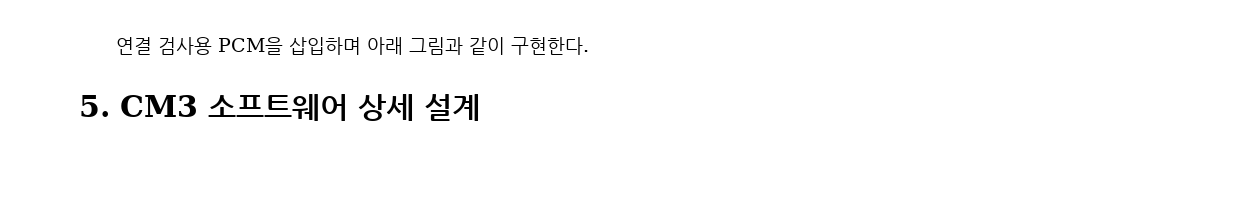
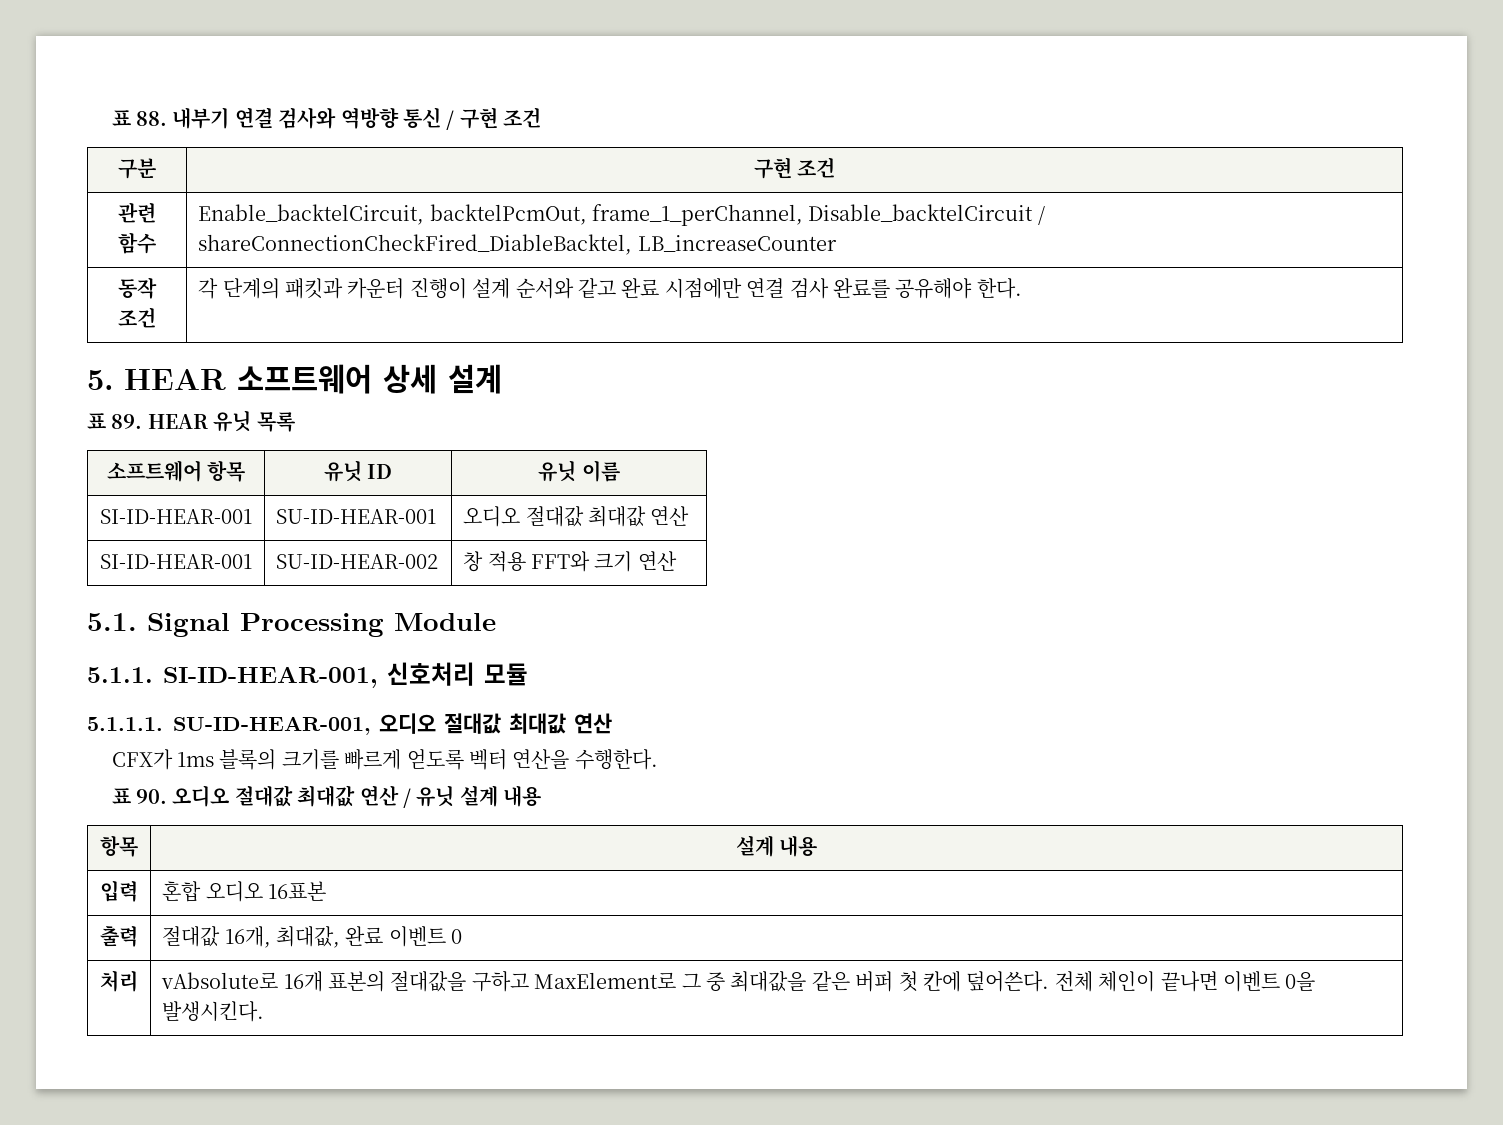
- 연결 검사용 PCM을 삽입하며 아래 그림과 같이 구현한다.
+ 표 88. 내부기 연결 검사와 역방향 통신 / 구현 조건
+ 구분 | 구현 조건
+ 관련 함수 | Enable_backtelCircuit, backtelPcmOut, frame_1_perChannel, Disable_backtelCircuit / shareConnectionCheckFired_DiableBacktel, LB_increaseCounter
+ 동작 조건 | 각 단계의 패킷과 카운터 진행이 설계 순서와 같고 완료 시점에만 연결 검사 완료를 공유해야 한다.
- 5. CM3 소프트웨어 상세 설계
+ 5. HEAR 소프트웨어 상세 설계
+ 표 89. HEAR 유닛 목록
+ 소프트웨어 항목 | 유닛 ID | 유닛 이름
+ SI-ID-HEAR-001 | SU-ID-HEAR-001 | 오디오 절대값 최대값 연산
+ SI-ID-HEAR-001 | SU-ID-HEAR-002 | 창 적용 FFT와 크기 연산
+ 5.1. Signal Processing Module
+ 5.1.1. SI-ID-HEAR-001, 신호처리 모듈
+ 5.1.1.1. SU-ID-HEAR-001, 오디오 절대값 최대값 연산
+ CFX가 1ms 블록의 크기를 빠르게 얻도록 벡터 연산을 수행한다.
+ 표 90. 오디오 절대값 최대값 연산 / 유닛 설계 내용
+ 항목 | 설계 내용
+ 입력 | 혼합 오디오 16표본
+ 출력 | 절대값 16개, 최대값, 완료 이벤트 0
+ 처리 | vAbsolute로 16개 표본의 절대값을 구하고 MaxElement로 그 중 최대값을 같은 버퍼 첫 칸에 덮어쓴다. 전체 체인이 끝나면 이벤트 0을 발생시킨다.

